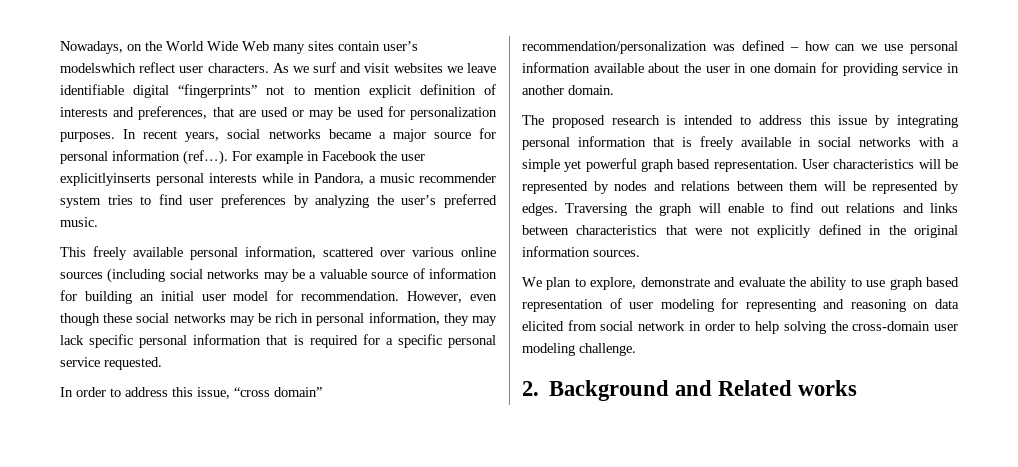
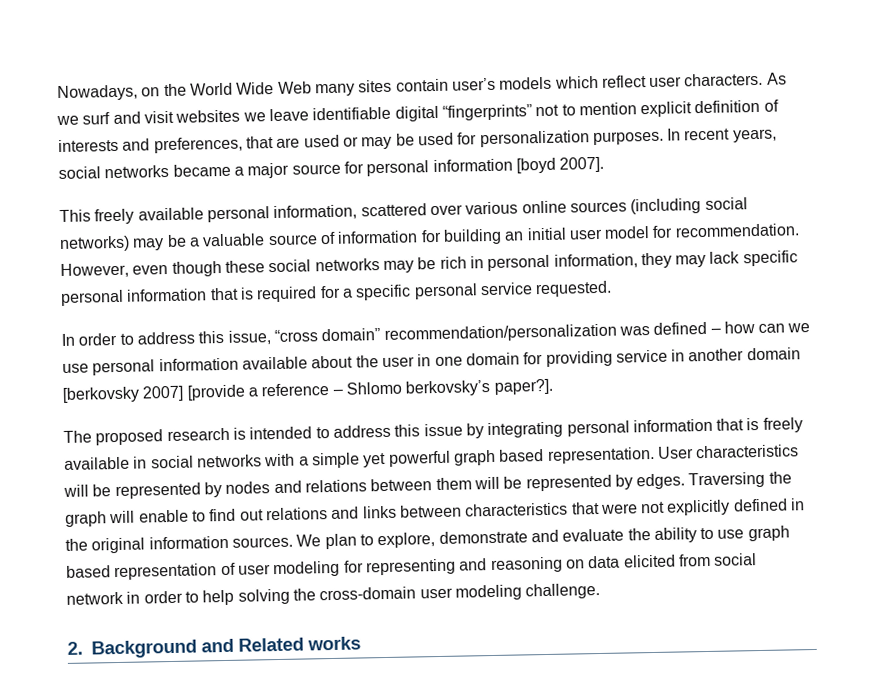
- Nowadays, on the World Wide Web many sites contain user’s modelswhich reflect user characters.
+ Nowadays, on the World Wide Web many sites contain user’s models which reflect user characters.
- In recent years, social networks became a major source for personal information (ref…). For example in Facebook the user explicitlyinserts personal interests while in Pandora, a music recommender system tries to find user preferences by analyzing the user’s preferred music.
+ In recent years, social networks became a major source for personal information [boyd 2007].
- This freely available personal information, scattered over various online sources (including social networks may be a valuable source of information for building an initial user model for recommendation.
+ This freely available personal information, scattered over various online sources (including social networks) may be a valuable source of information for building an initial user model for recommendation.
- In order to address this issue, “cross domain” recommendation/personalization was defined – how can we use personal information available about the user in one domain for providing service in another domain.
+ In order to address this issue, “cross domain” recommendation/personalization was defined – how can we use personal information available about the user in one domain for providing service in another domain [berkovsky 2007] [provide a reference – Shlomo berkovsky’s paper?].
- Traversing the graph will enable to find out relations and links between characteristics that were not explicitly defined in the original information sources.
- We plan to explore, demonstrate and evaluate the ability to use graph based representation of user modeling for representing and reasoning on data elicited from social network in order to help solving the cross-domain user modeling challenge.
+ Traversing the graph will enable to find out relations and links between characteristics that were not explicitly defined in the original information sources. We plan to explore, demonstrate and evaluate the ability to use graph based representation of user modeling for representing and reasoning on data elicited from social network in order to help solving the cross-domain user modeling challenge.

